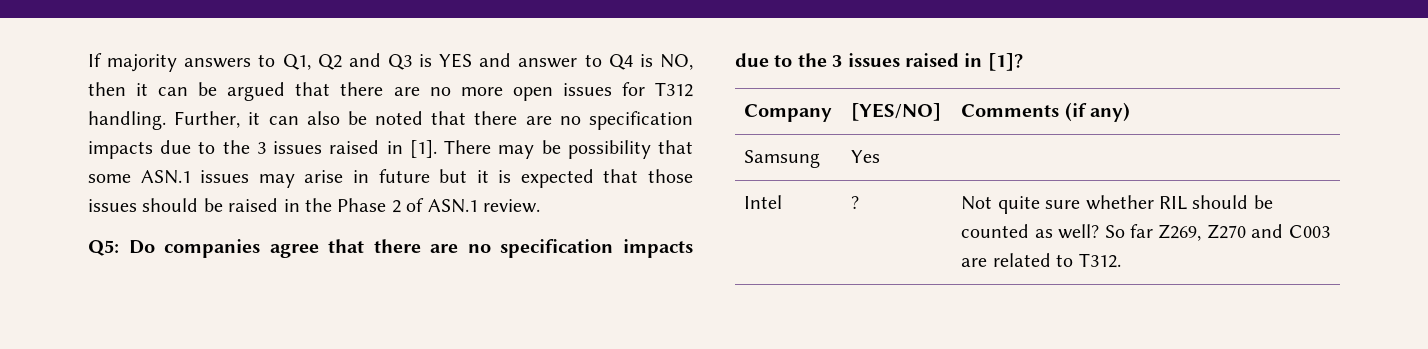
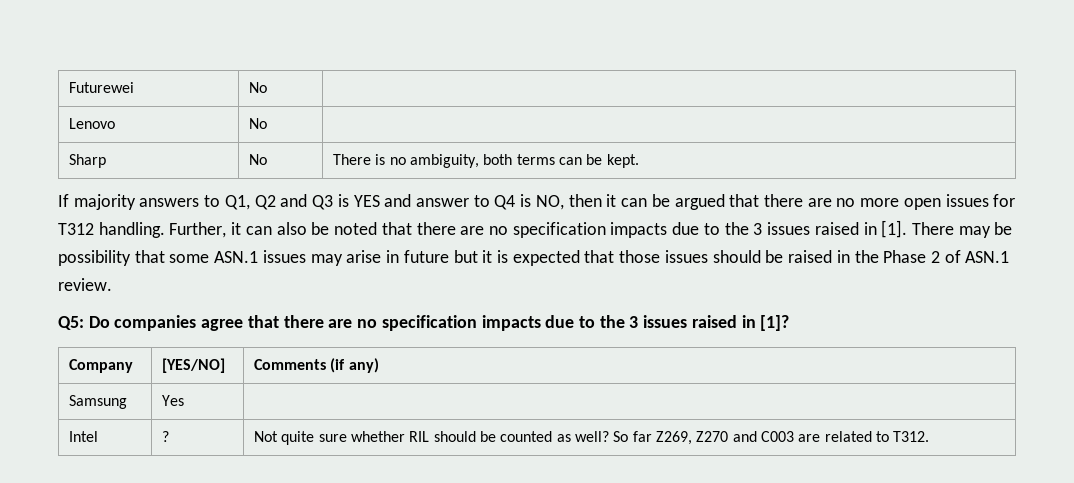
+ Futurewei | No |
+ Lenovo | No |
+ Sharp | No | There is no ambiguity, both terms can be kept.

